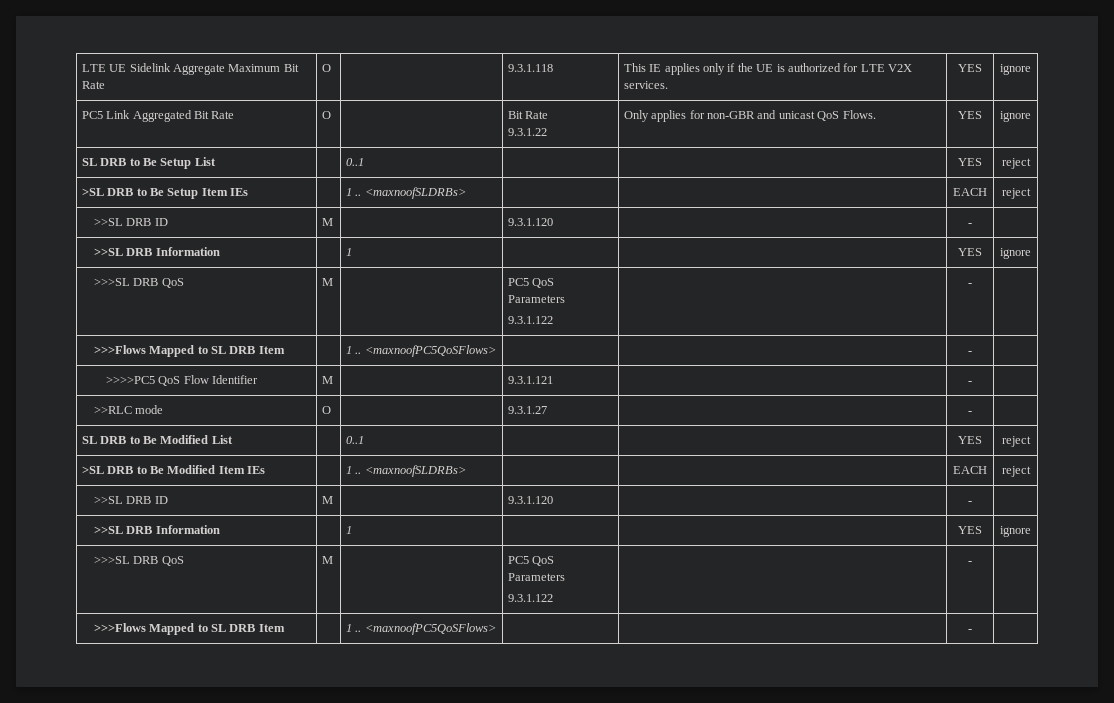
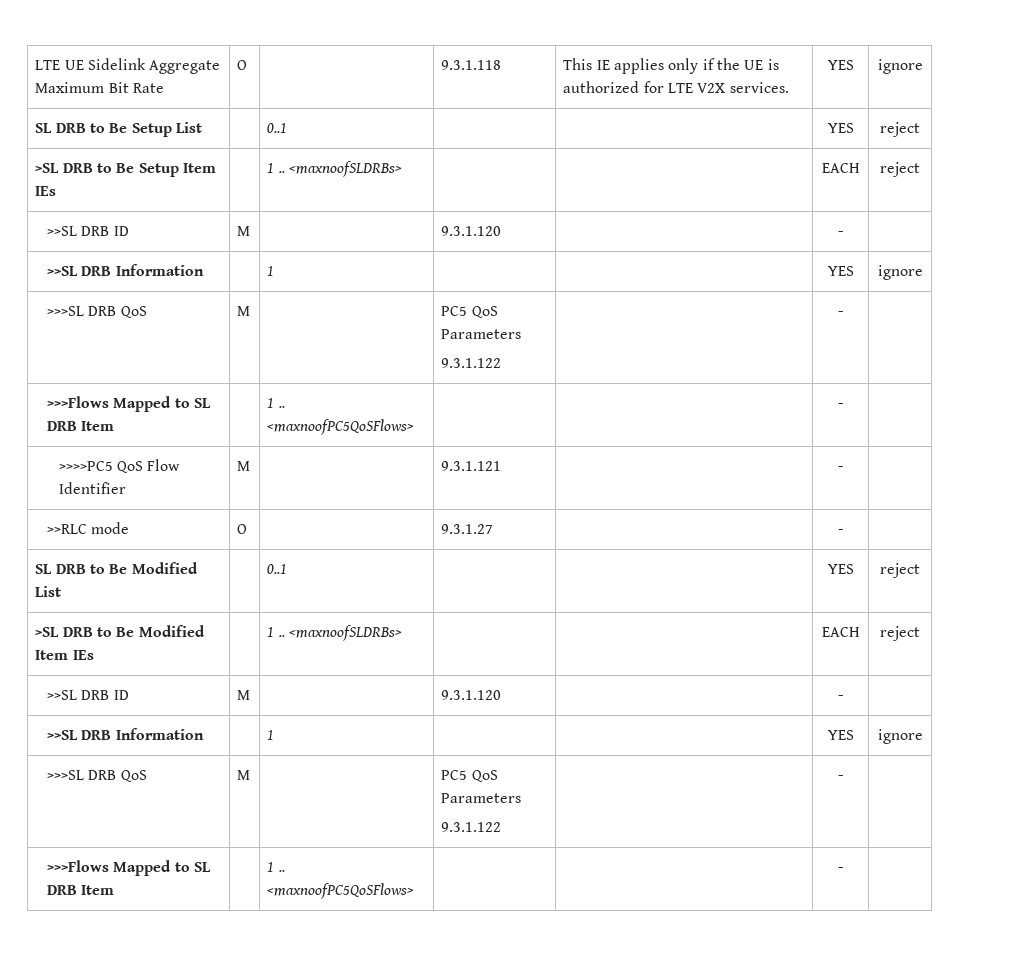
- PC5 Link Aggregated Bit Rate | O | | Bit Rate
- 9.3.1.22 | Only applies for non-GBR and unicast QoS Flows. | YES | ignore

